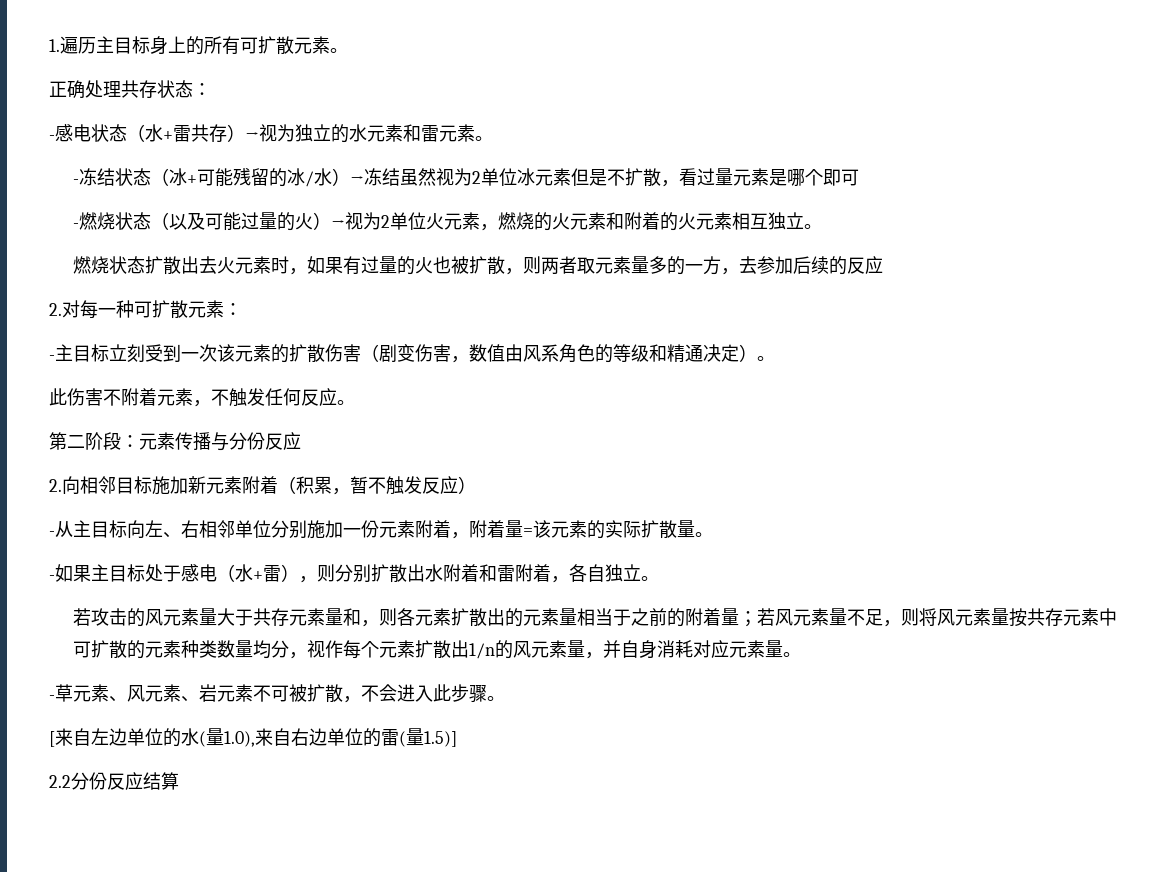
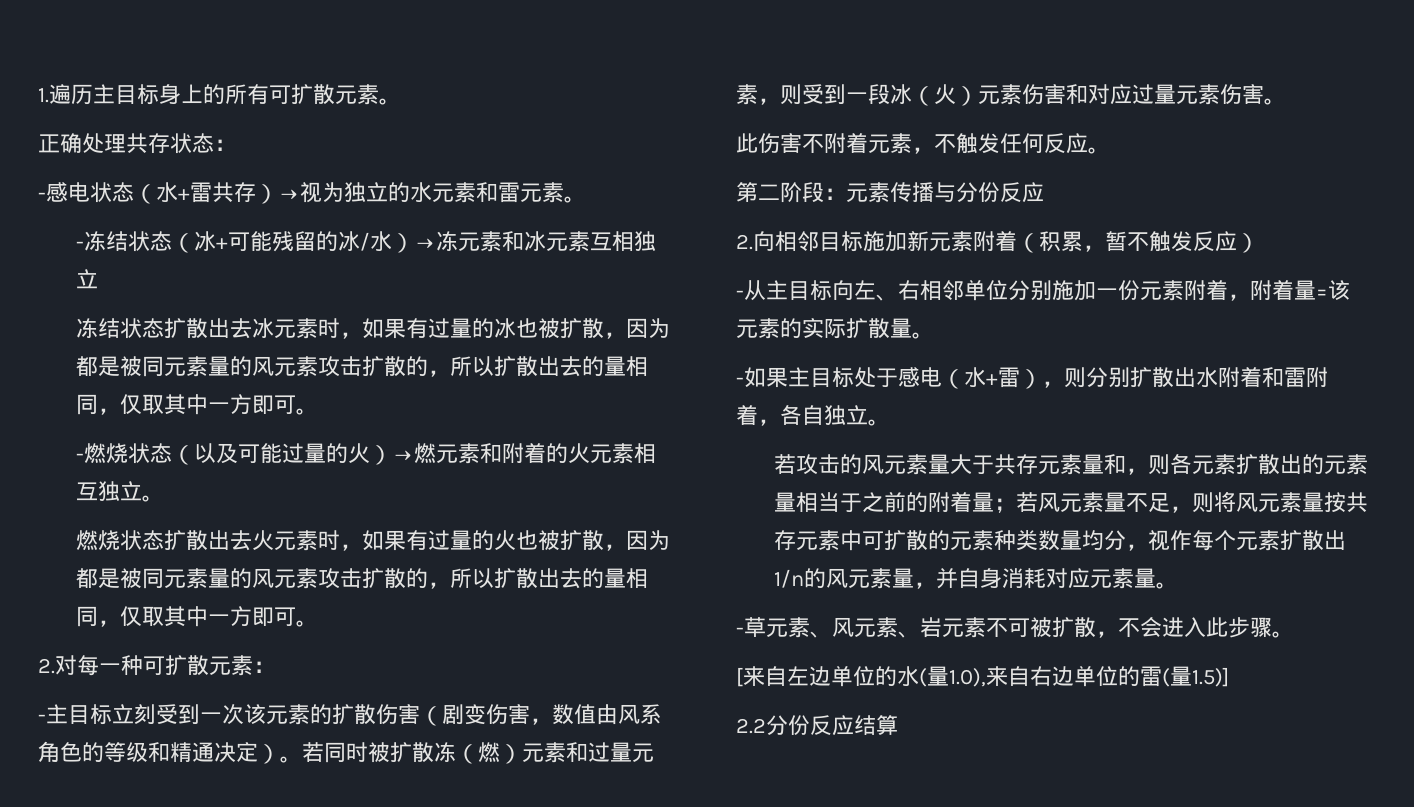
- -冻结状态（冰+可能残留的冰/水）→冻结虽然视为2单位冰元素但是不扩散，看过量元素是哪个即可
+ -冻结状态（冰+可能残留的冰/水）→冻元素和冰元素互相独立
+ 冻结状态扩散出去冰元素时，如果有过量的冰也被扩散，因为都是被同元素量的风元素攻击扩散的，所以扩散出去的量相同，仅取其中一方即可。
- -燃烧状态（以及可能过量的火）→视为2单位火元素，燃烧的火元素和附着的火元素相互独立。
+ -燃烧状态（以及可能过量的火）→燃元素和附着的火元素相互独立。
- 燃烧状态扩散出去火元素时，如果有过量的火也被扩散，则两者取元素量多的一方，去参加后续的反应
+ 燃烧状态扩散出去火元素时，如果有过量的火也被扩散，因为都是被同元素量的风元素攻击扩散的，所以扩散出去的量相同，仅取其中一方即可。
+ 若同时被扩散冻（燃）元素和过量元素，则受到一段冰（火）元素伤害和对应过量元素伤害。

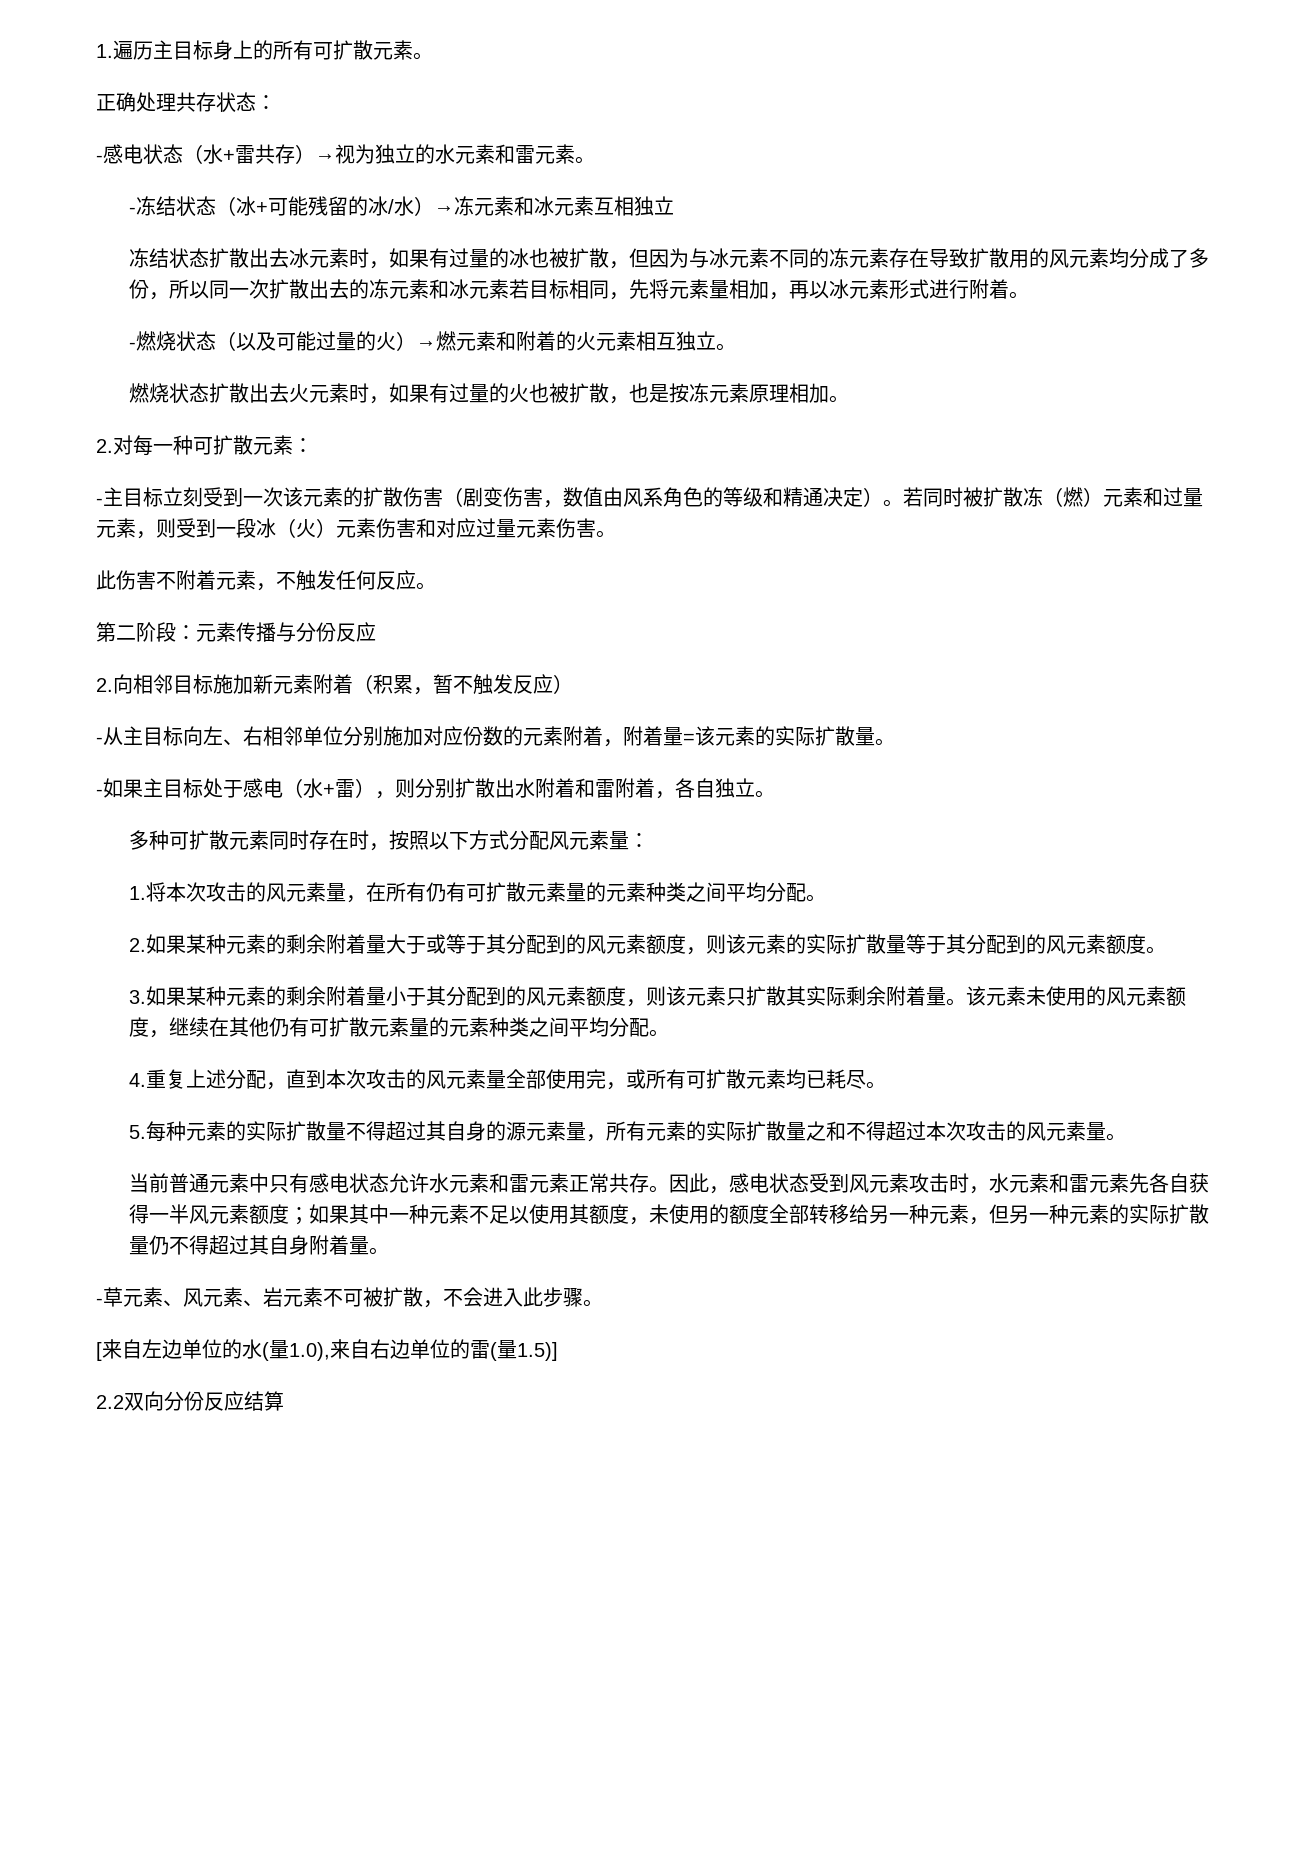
- 冻结状态扩散出去冰元素时，如果有过量的冰也被扩散，因为都是被同元素量的风元素攻击扩散的，所以扩散出去的量相同，仅取其中一方即可。
+ 冻结状态扩散出去冰元素时，如果有过量的冰也被扩散，但因为与冰元素不同的冻元素存在导致扩散用的风元素均分成了多份，所以同一次扩散出去的冻元素和冰元素若目标相同，先将元素量相加，再以冰元素形式进行附着。
- 燃烧状态扩散出去火元素时，如果有过量的火也被扩散，因为都是被同元素量的风元素攻击扩散的，所以扩散出去的量相同，仅取其中一方即可。
+ 燃烧状态扩散出去火元素时，如果有过量的火也被扩散，也是按冻元素原理相加。
- -从主目标向左、右相邻单位分别施加一份元素附着，附着量=该元素的实际扩散量。
+ -从主目标向左、右相邻单位分别施加对应份数的元素附着，附着量=该元素的实际扩散量。
- 若攻击的风元素量大于共存元素量和，则各元素扩散出的元素量相当于之前的附着量；若风元素量不足，则将风元素量按共存元素中可扩散的元素种类数量均分，视作每个元素扩散出1/n的风元素量，并自身消耗对应元素量。
+ 多种可扩散元素同时存在时，按照以下方式分配风元素量：
+ 1.将本次攻击的风元素量，在所有仍有可扩散元素量的元素种类之间平均分配。
+ 2.如果某种元素的剩余附着量大于或等于其分配到的风元素额度，则该元素的实际扩散量等于其分配到的风元素额度。
+ 3.如果某种元素的剩余附着量小于其分配到的风元素额度，则该元素只扩散其实际剩余附着量。该元素未使用的风元素额度，继续在其他仍有可扩散元素量的元素种类之间平均分配。
+ 4.重复上述分配，直到本次攻击的风元素量全部使用完，或所有可扩散元素均已耗尽。
+ 5.每种元素的实际扩散量不得超过其自身的源元素量，所有元素的实际扩散量之和不得超过本次攻击的风元素量。
+ 当前普通元素中只有感电状态允许水元素和雷元素正常共存。因此，感电状态受到风元素攻击时，水元素和雷元素先各自获得一半风元素额度；如果其中一种元素不足以使用其额度，未使用的额度全部转移给另一种元素，但另一种元素的实际扩散量仍不得超过其自身附着量。
- 2.2分份反应结算
+ 2.2双向分份反应结算

